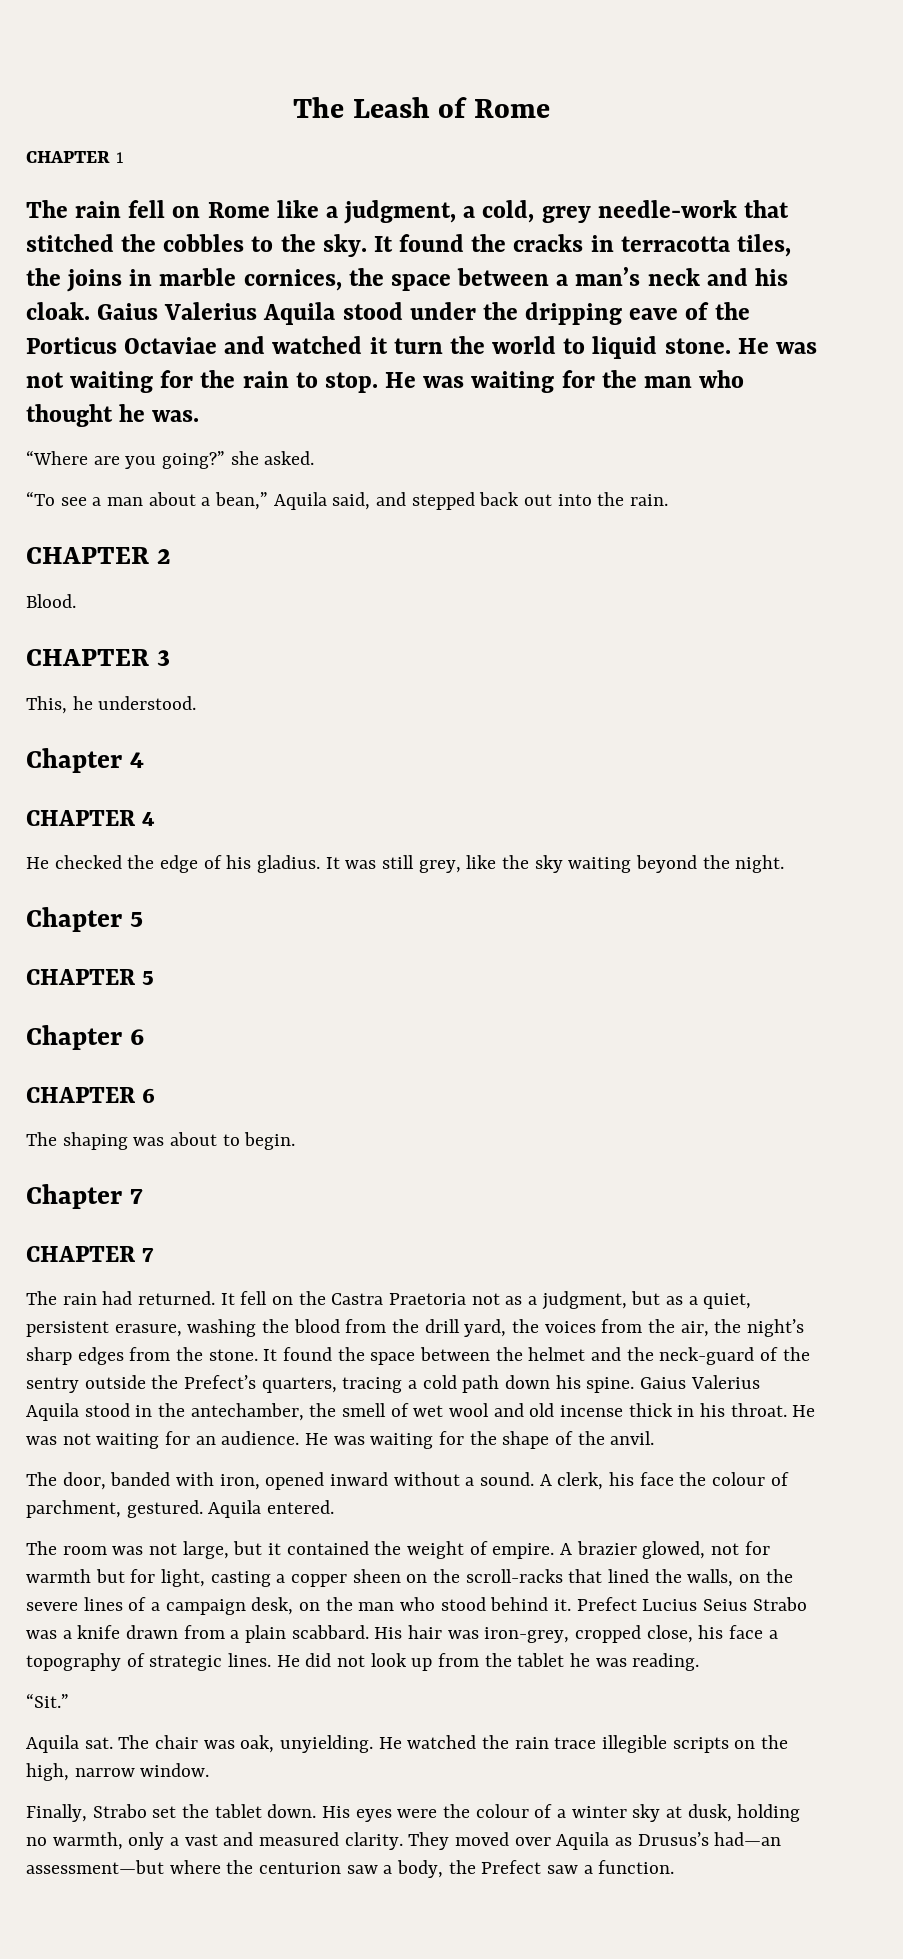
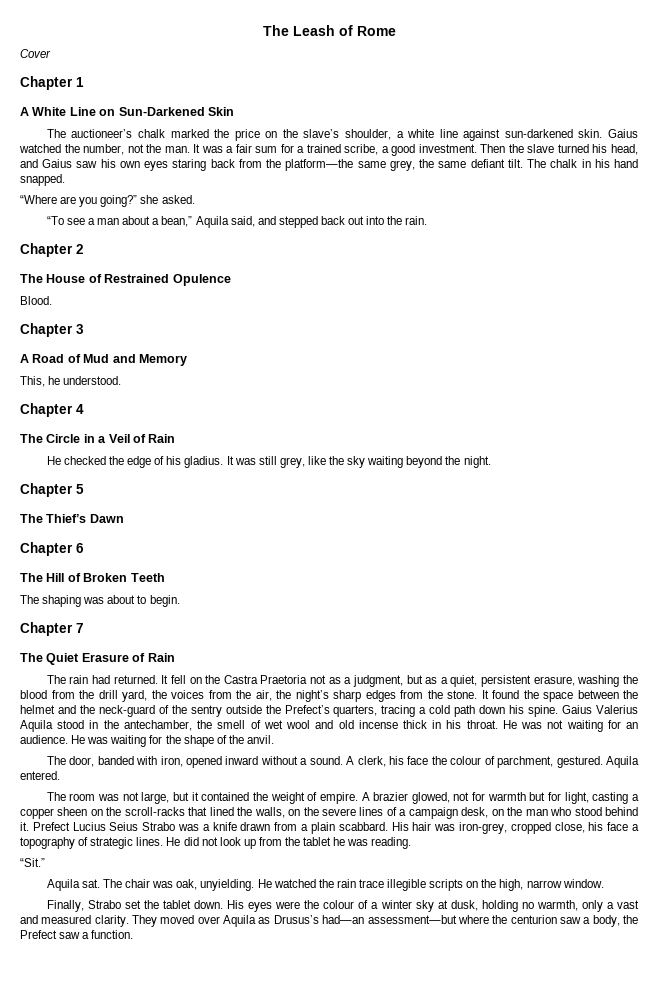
- CHAPTER 1
+ Cover
+ Chapter 1
- The rain fell on Rome like a judgment, a cold, grey needle-work that stitched the cobbles to the sky. It found the cracks in terracotta tiles, the joins in marble cornices, the space between a man’s neck and his cloak. Gaius Valerius Aquila stood under the dripping eave of the Porticus Octaviae and watched it turn the world to liquid stone. He was not waiting for the rain to stop. He was waiting for the man who thought he was.
+ A White Line on Sun-Darkened Skin
+ The auctioneer’s chalk marked the price on the slave’s shoulder, a white line against sun-darkened skin. Gaius watched the number, not the man. It was a fair sum for a trained scribe, a good investment. Then the slave turned his head, and Gaius saw his own eyes staring back from the platform—the same grey, the same defiant tilt. The chalk in his hand snapped.
- CHAPTER 2
+ Chapter 2
+ The House of Restrained Opulence
- CHAPTER 3
+ Chapter 3
+ A Road of Mud and Memory
- CHAPTER 4
+ The Circle in a Veil of Rain
- CHAPTER 5
+ The Thief’s Dawn
- CHAPTER 6
+ The Hill of Broken Teeth
- CHAPTER 7
+ The Quiet Erasure of Rain

